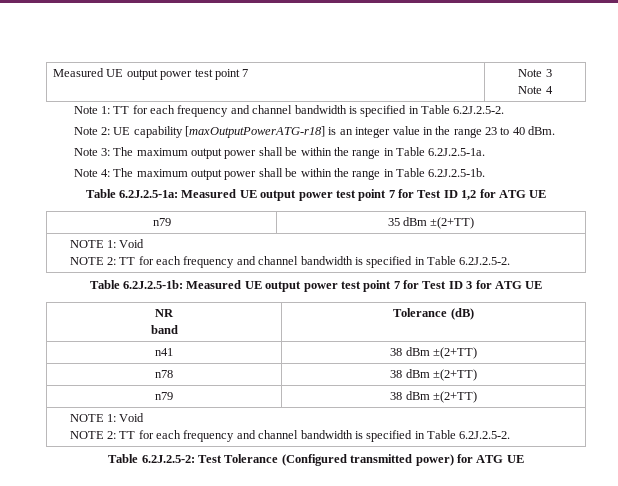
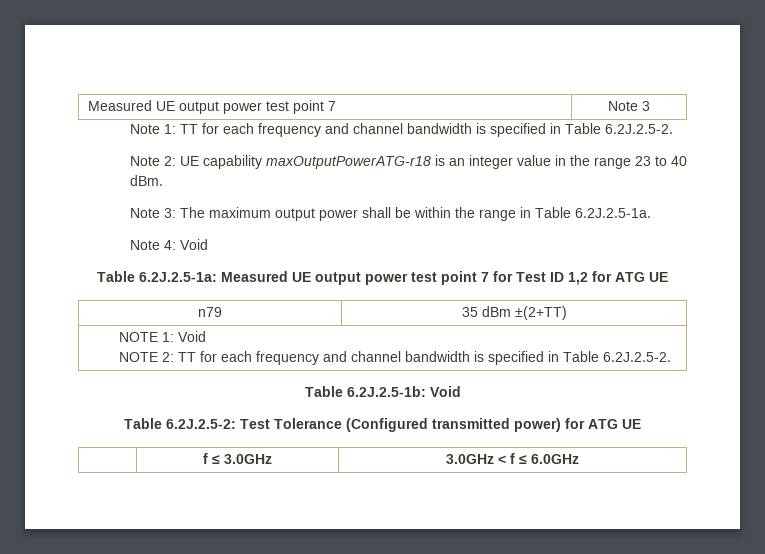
  Measured UE output power test point 7 | Note 3
- Note 4
- Note 2: UE capability [maxOutputPowerATG-r18] is an integer value in the range 23 to 40 dBm.
+ Note 2: UE capability maxOutputPowerATG-r18 is an integer value in the range 23 to 40 dBm.
- Note 4: The maximum output power shall be within the range in Table 6.2J.2.5-1b.
+ Note 4: Void
- Table 6.2J.2.5-1b: Measured UE output power test point 7 for Test ID 3 for ATG UE
- NR
- band | Tolerance (dB)
- n41 | 38 dBm ±(2+TT)
- n78 | 38 dBm ±(2+TT)
- n79 | 38 dBm ±(2+TT)
- NOTE 1: Void
- NOTE 2: TT for each frequency and channel bandwidth is specified in Table 6.2J.2.5-2.
+ Table 6.2J.2.5-1b: Void
+ | f ≤ 3.0GHz | 3.0GHz < f ≤ 6.0GHz

